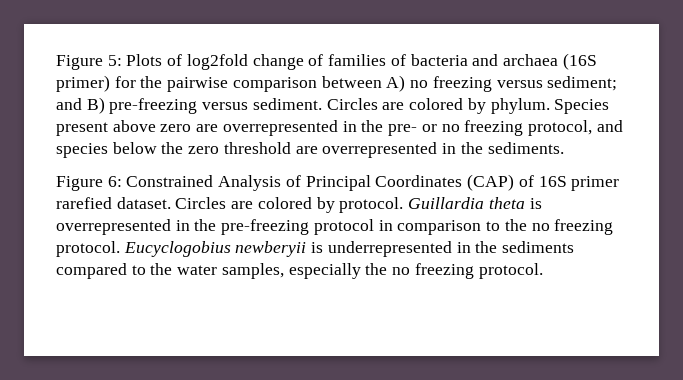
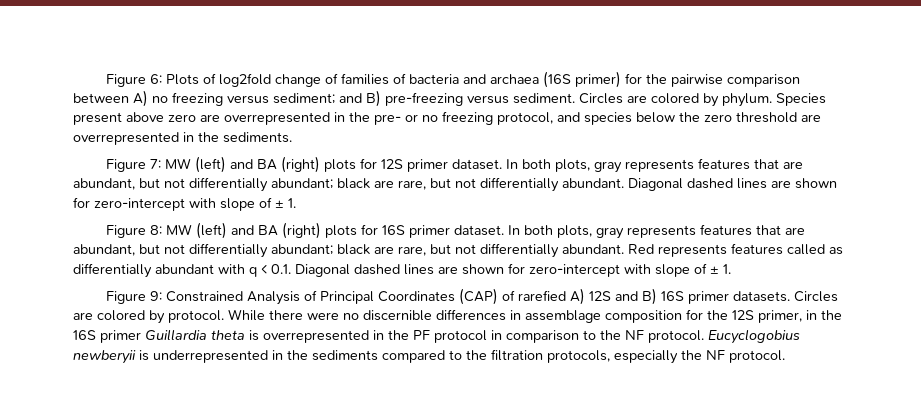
- Figure 5: Plots of log2fold change of families of bacteria and archaea (16S primer) for the pairwise comparison between A) no freezing versus sediment; and B) pre-freezing versus sediment.
+ Figure 6: Plots of log2fold change of families of bacteria and archaea (16S primer) for the pairwise comparison between A) no freezing versus sediment; and B) pre-freezing versus sediment.
- Figure 6: Constrained Analysis of Principal Coordinates (CAP) of 16S primer rarefied dataset.
+ Figure 7: MW (left) and BA (right) plots for 12S primer dataset. In both plots, gray represents features that are abundant, but not differentially abundant; black are rare, but not differentially abundant. Diagonal dashed lines are shown for zero-intercept with slope of ± 1.
+ Figure 8: MW (left) and BA (right) plots for 16S primer dataset. In both plots, gray represents features that are abundant, but not differentially abundant; black are rare, but not differentially abundant. Red represents features called as differentially abundant with q < 0.1. Diagonal dashed lines are shown for zero-intercept with slope of ± 1.
+ Figure 9: Constrained Analysis of Principal Coordinates (CAP) of rarefied A) 12S and B) 16S primer datasets.
- Guillardia theta is overrepresented in the pre-freezing protocol in comparison to the no freezing protocol.
+ While there were no discernible differences in assemblage composition for the 12S primer, in the 16S primer Guillardia theta is overrepresented in the PF protocol in comparison to the NF protocol.
- Eucyclogobius newberyii is underrepresented in the sediments compared to the water samples, especially the no freezing protocol.
+ Eucyclogobius newberyii is underrepresented in the sediments compared to the filtration protocols, especially the NF protocol.

